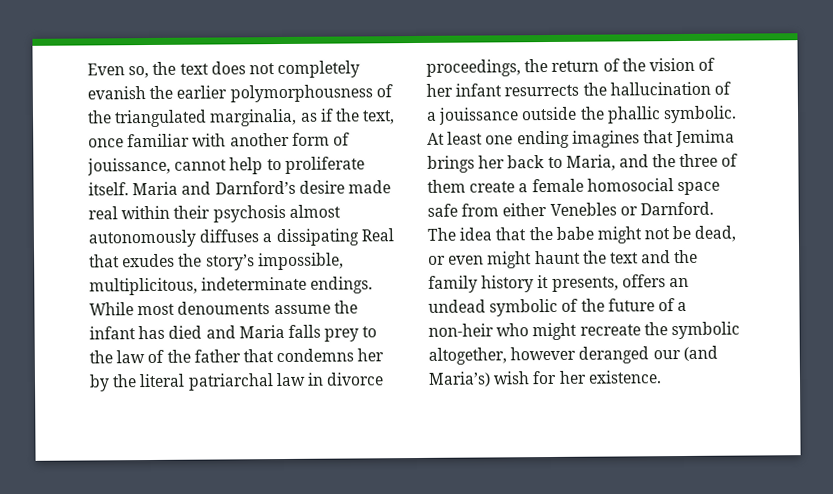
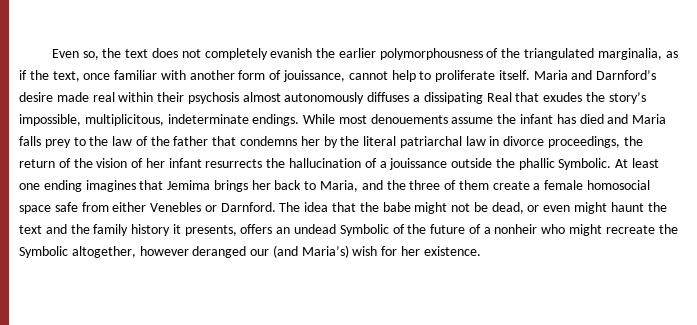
- While most denouments assume the infant has died and Maria falls prey to the law of the father that condemns her by the literal patriarchal law in divorce proceedings, the return of the vision of her infant resurrects the hallucination of a jouissance outside the phallic symbolic.
+ While most denouements assume the infant has died and Maria falls prey to the law of the father that condemns her by the literal patriarchal law in divorce proceedings, the return of the vision of her infant resurrects the hallucination of a jouissance outside the phallic Symbolic.
- The idea that the babe might not be dead, or even might haunt the text and the family history it presents, offers an undead symbolic of the future of a non-heir who might recreate the symbolic altogether, however deranged our (and Maria’s) wish for her existence.
+ The idea that the babe might not be dead, or even might haunt the text and the family history it presents, offers an undead Symbolic of the future of a nonheir who might recreate the Symbolic altogether, however deranged our (and Maria’s) wish for her existence.

